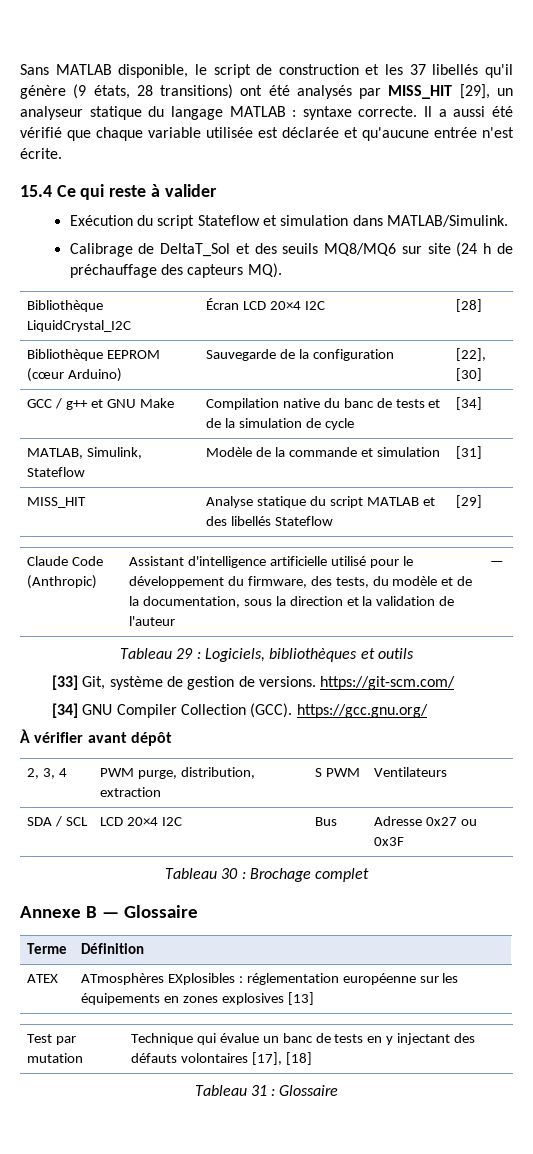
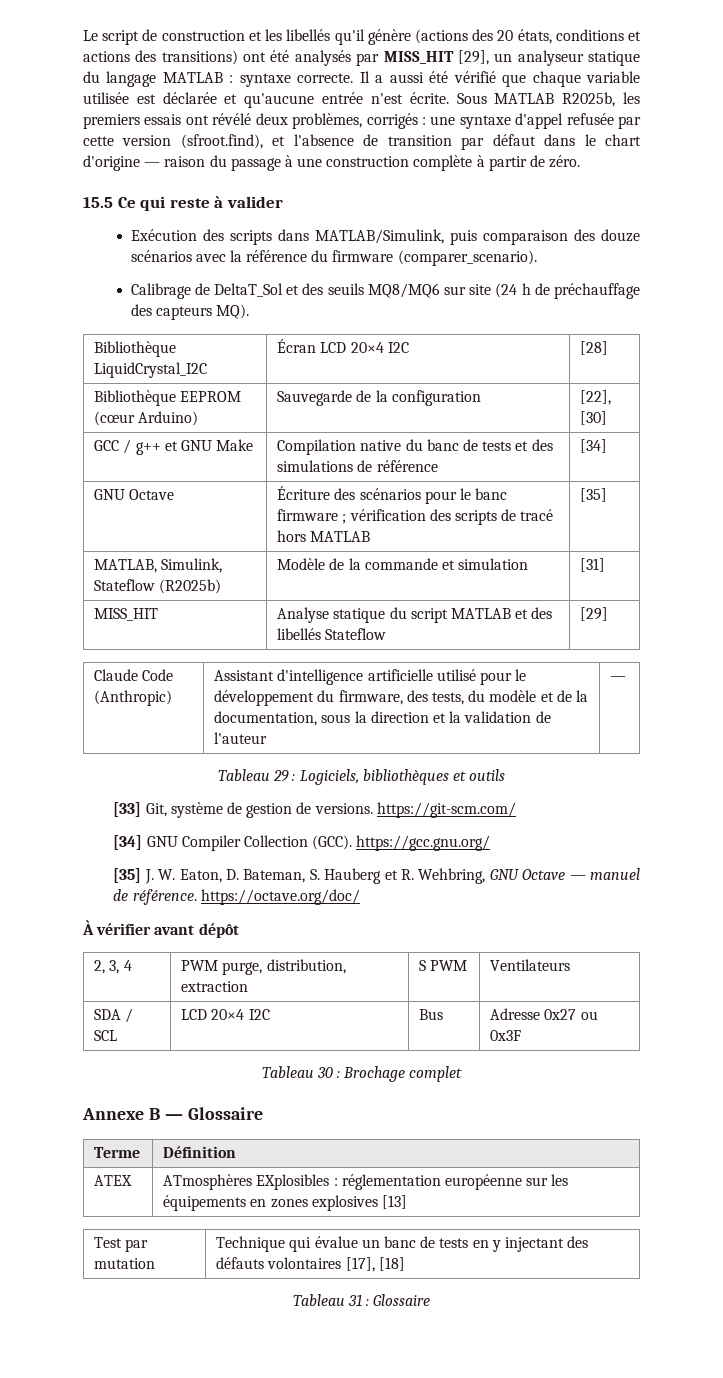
- Sans MATLAB disponible, le script de construction et les 37 libellés qu'il génère (9 états, 28 transitions) ont été analysés par MISS_HIT [29], un analyseur statique du langage MATLAB : syntaxe correcte.
+ Le script de construction et les libellés qu'il génère (actions des 20 états, conditions et actions des transitions) ont été analysés par MISS_HIT [29], un analyseur statique du langage MATLAB : syntaxe correcte.
- Il a aussi été vérifié que chaque variable utilisée est déclarée et qu'aucune entrée n'est écrite.
- 15.4 Ce qui reste à valider
+ Il a aussi été vérifié que chaque variable utilisée est déclarée et qu'aucune entrée n'est écrite. Sous MATLAB R2025b, les premiers essais ont révélé deux problèmes, corrigés : une syntaxe d'appel refusée par cette version (sfroot.find), et l'absence de transition par défaut dans le chart d'origine — raison du passage à une construction complète à partir de zéro.
+ 15.5 Ce qui reste à valider
- Exécution du script Stateflow et simulation dans MATLAB/Simulink.
+ Exécution des scripts dans MATLAB/Simulink, puis comparaison des douze scénarios avec la référence du firmware (comparer_scenario).
- GCC / g++ et GNU Make | Compilation native du banc de tests et de la simulation de cycle | [34]
+ GCC / g++ et GNU Make | Compilation native du banc de tests et des simulations de référence | [34]
+ GNU Octave | Écriture des scénarios pour le banc firmware ; vérification des scripts de tracé hors MATLAB | [35]
- MATLAB, Simulink, Stateflow | Modèle de la commande et simulation | [31]
+ MATLAB, Simulink, Stateflow (R2025b) | Modèle de la commande et simulation | [31]
+ [35] J. W. Eaton, D. Bateman, S. Hauberg et R. Wehbring, GNU Octave — manuel de référence. https://octave.org/doc/

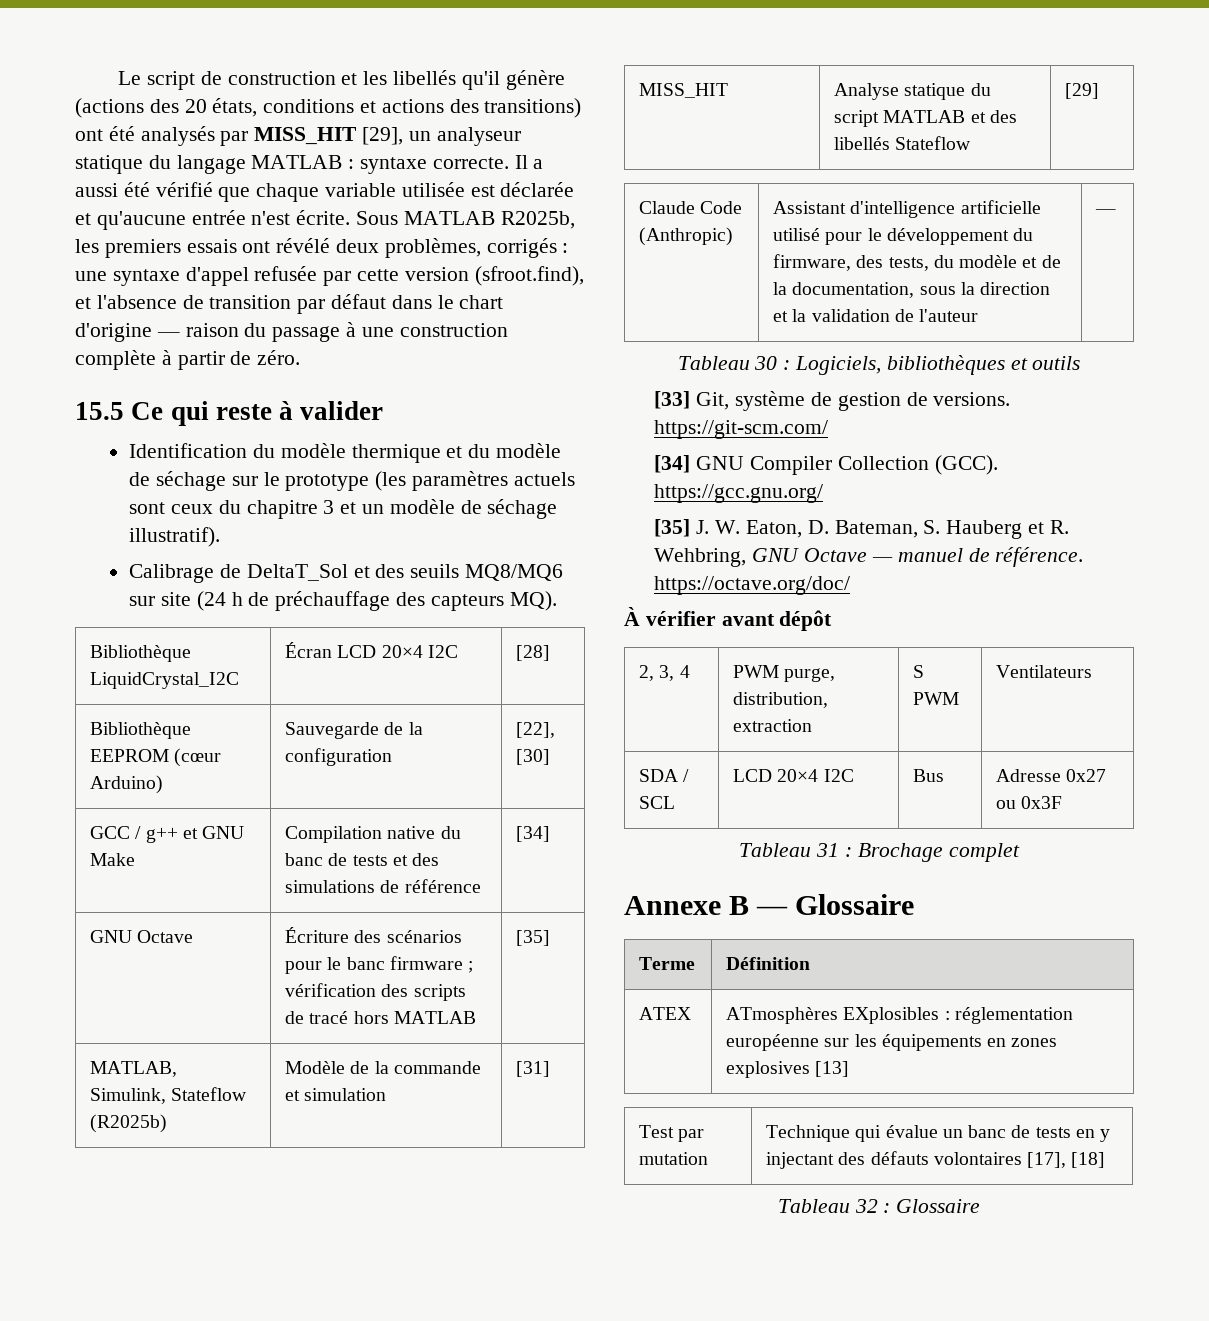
- Exécution des scripts dans MATLAB/Simulink, puis comparaison des douze scénarios avec la référence du firmware (comparer_scenario).
+ Identification du modèle thermique et du modèle de séchage sur le prototype (les paramètres actuels sont ceux du chapitre 3 et un modèle de séchage illustratif).
- Tableau 29 : Logiciels, bibliothèques et outils
+ Tableau 30 : Logiciels, bibliothèques et outils
- Tableau 30 : Brochage complet
+ Tableau 31 : Brochage complet
- Tableau 31 : Glossaire
+ Tableau 32 : Glossaire

